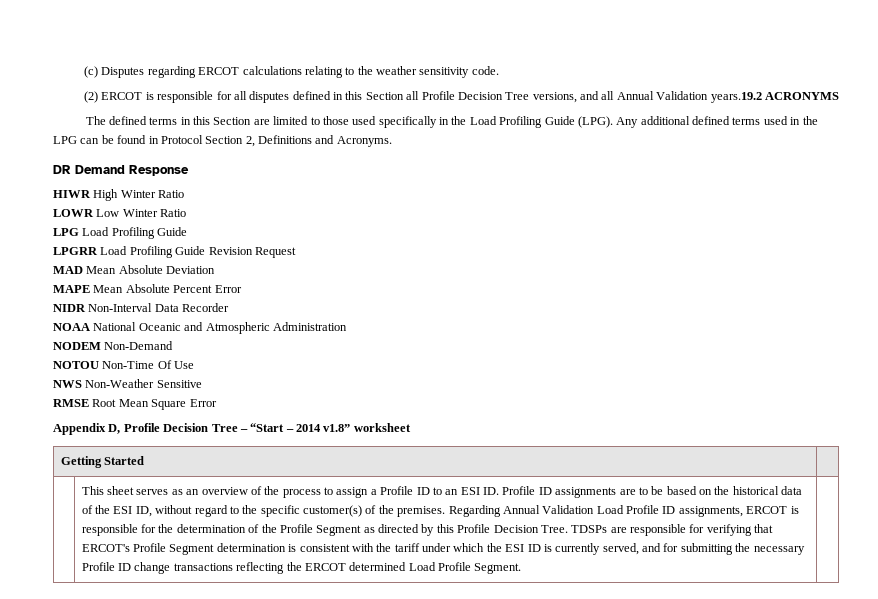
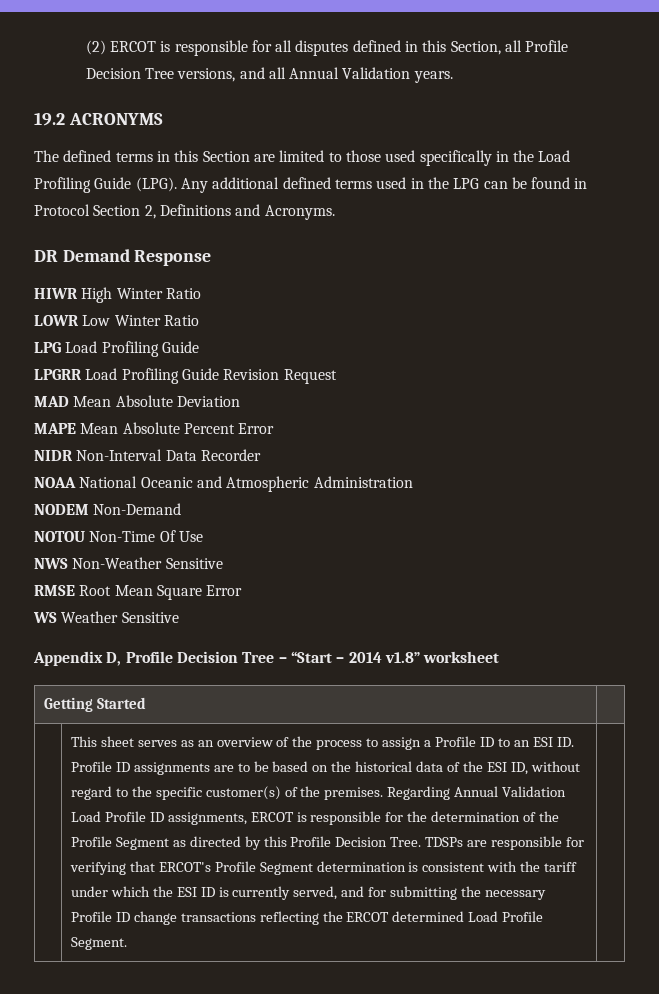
- (c) Disputes regarding ERCOT calculations relating to the weather sensitivity code.
- (2) ERCOT is responsible for all disputes defined in this Section all Profile Decision Tree versions, and all Annual Validation years.19.2 ACRONYMS
+ (2) ERCOT is responsible for all disputes defined in this Section, all Profile Decision Tree versions, and all Annual Validation years.
+ 19.2 ACRONYMS
+ WS Weather Sensitive

